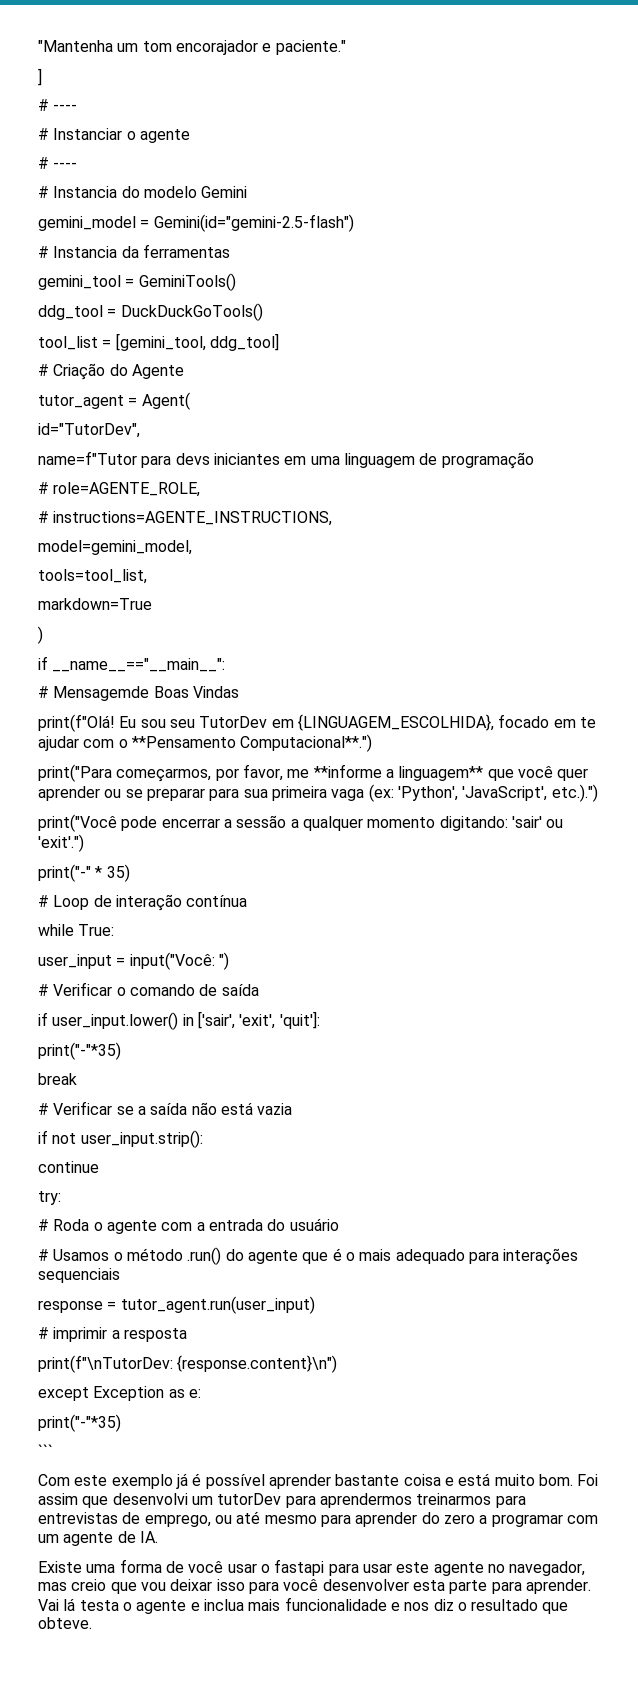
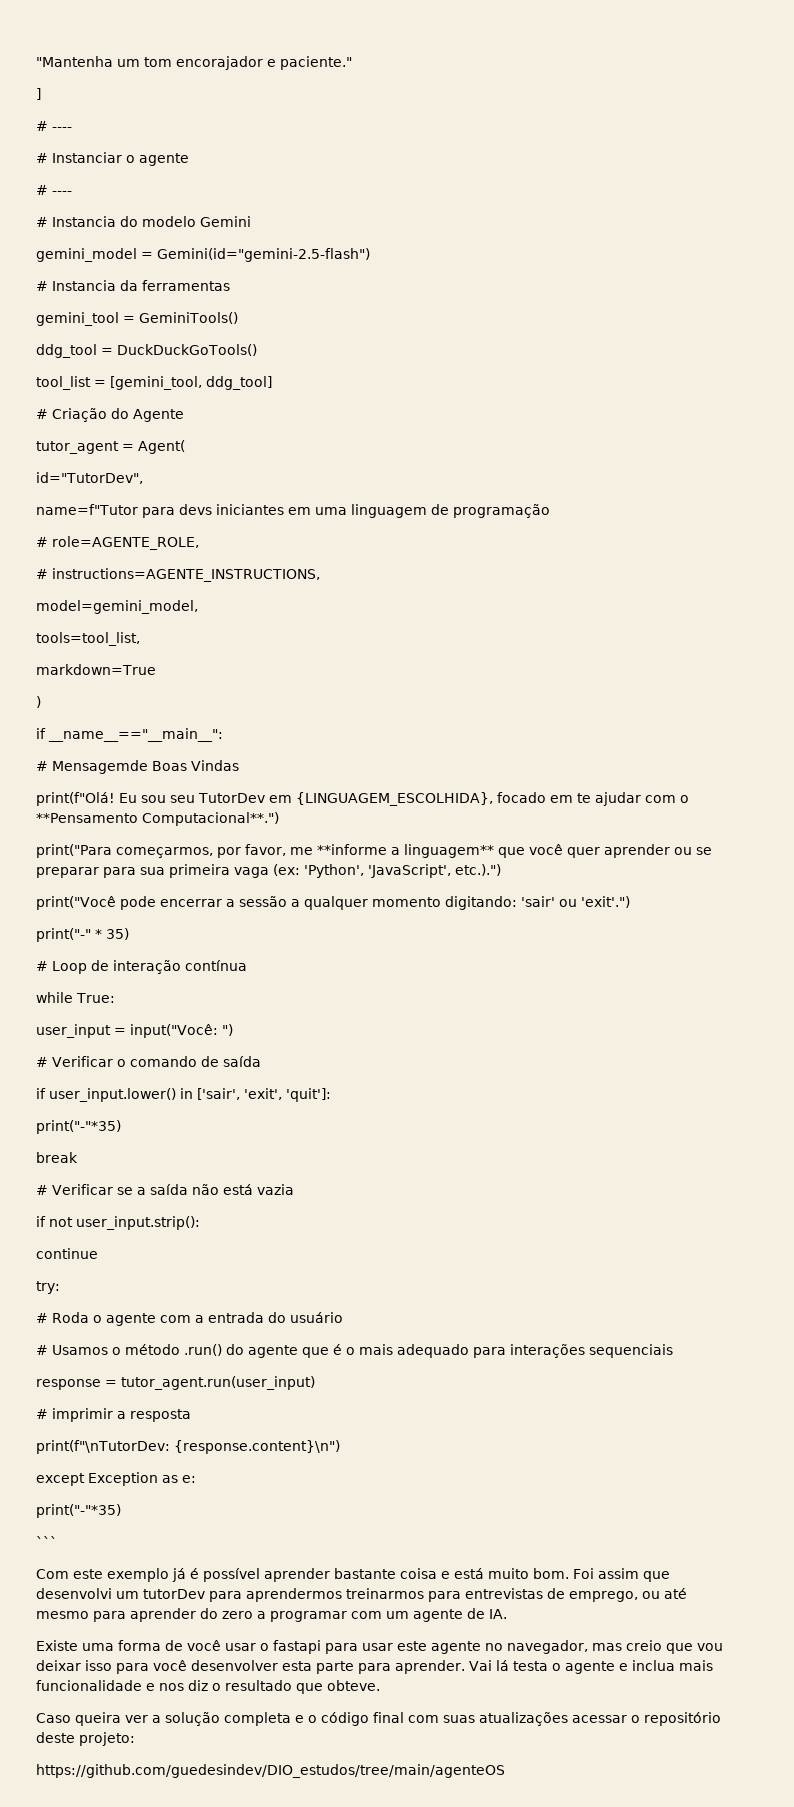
+ Caso queira ver a solução completa e o código final com suas atualizações acessar o repositório deste projeto:
+ https://github.com/guedesindev/DIO_estudos/tree/main/agenteOS

